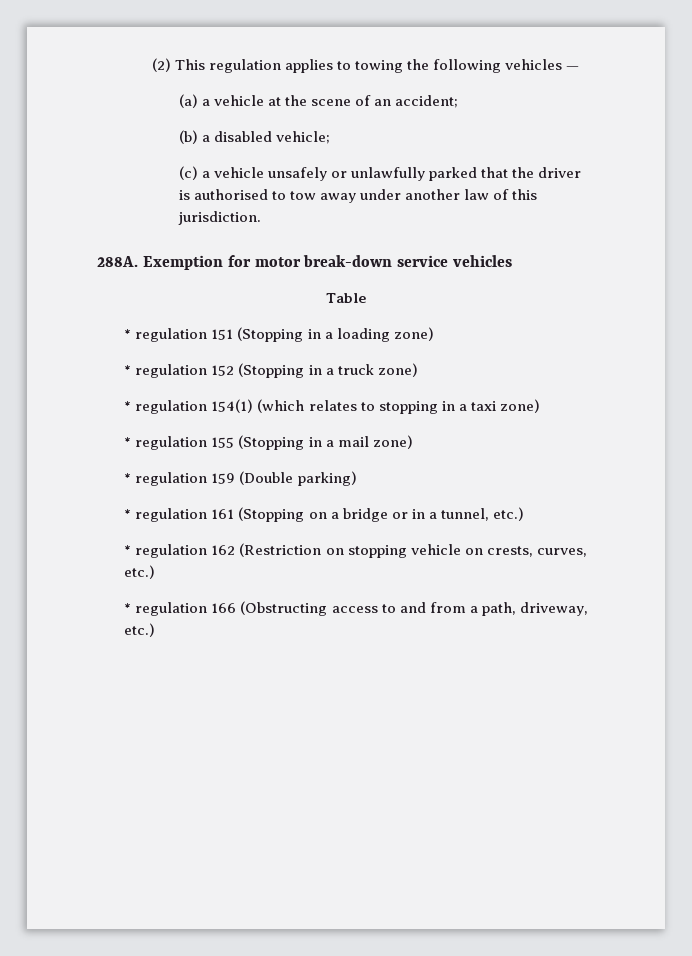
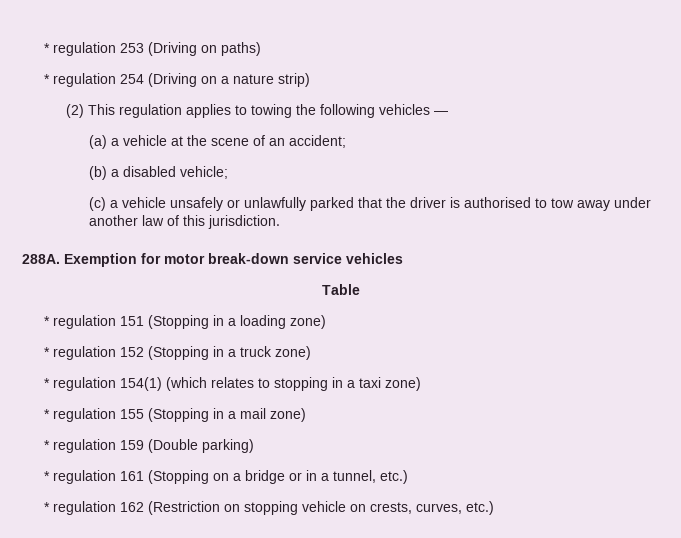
+ * regulation 253 (Driving on paths)
+ * regulation 254 (Driving on a nature strip)
- * regulation 166 (Obstructing access to and from a path, driveway, etc.)

